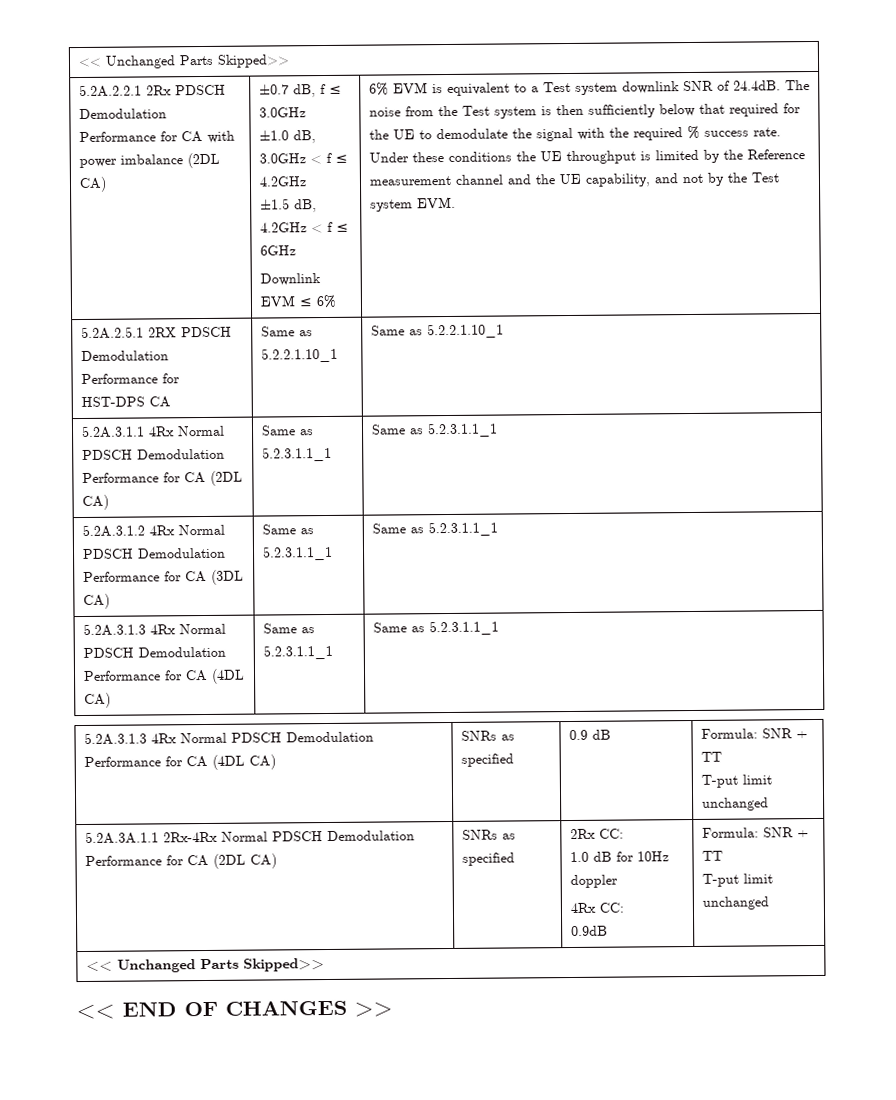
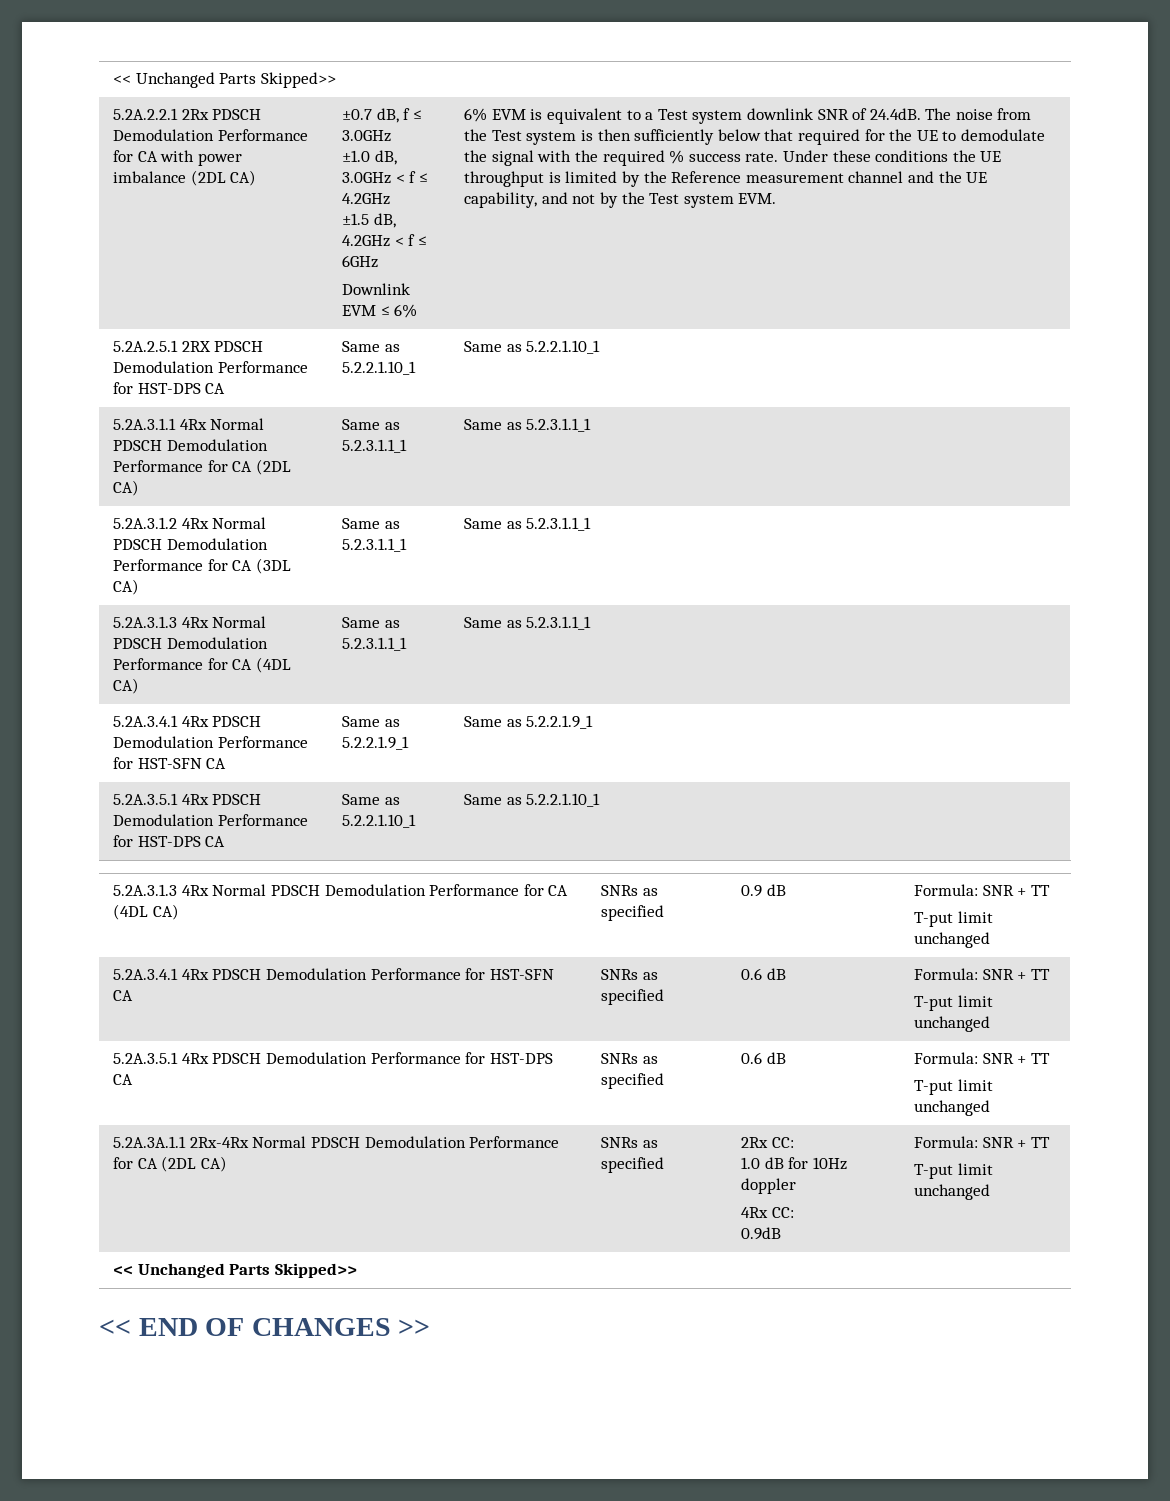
+ 5.2A.3.4.1 4Rx PDSCH Demodulation Performance for HST-SFN CA | Same as 5.2.2.1.9_1 | Same as 5.2.2.1.9_1
+ 5.2A.3.5.1 4Rx PDSCH Demodulation Performance for HST-DPS CA | Same as 5.2.2.1.10_1 | Same as 5.2.2.1.10_1
+ 5.2A.3.4.1 4Rx PDSCH Demodulation Performance for HST-SFN CA | SNRs as specified | 0.6 dB | Formula: SNR + TT
+ T-put limit unchanged
+ 5.2A.3.5.1 4Rx PDSCH Demodulation Performance for HST-DPS CA | SNRs as specified | 0.6 dB | Formula: SNR + TT
+ T-put limit unchanged

